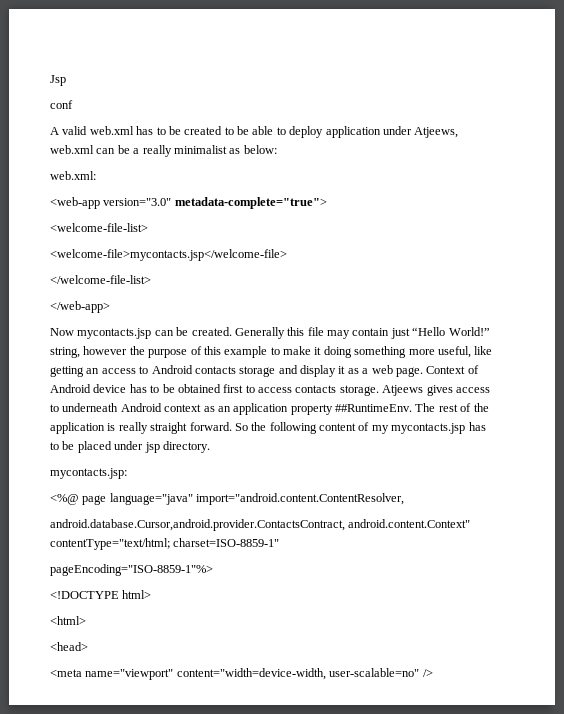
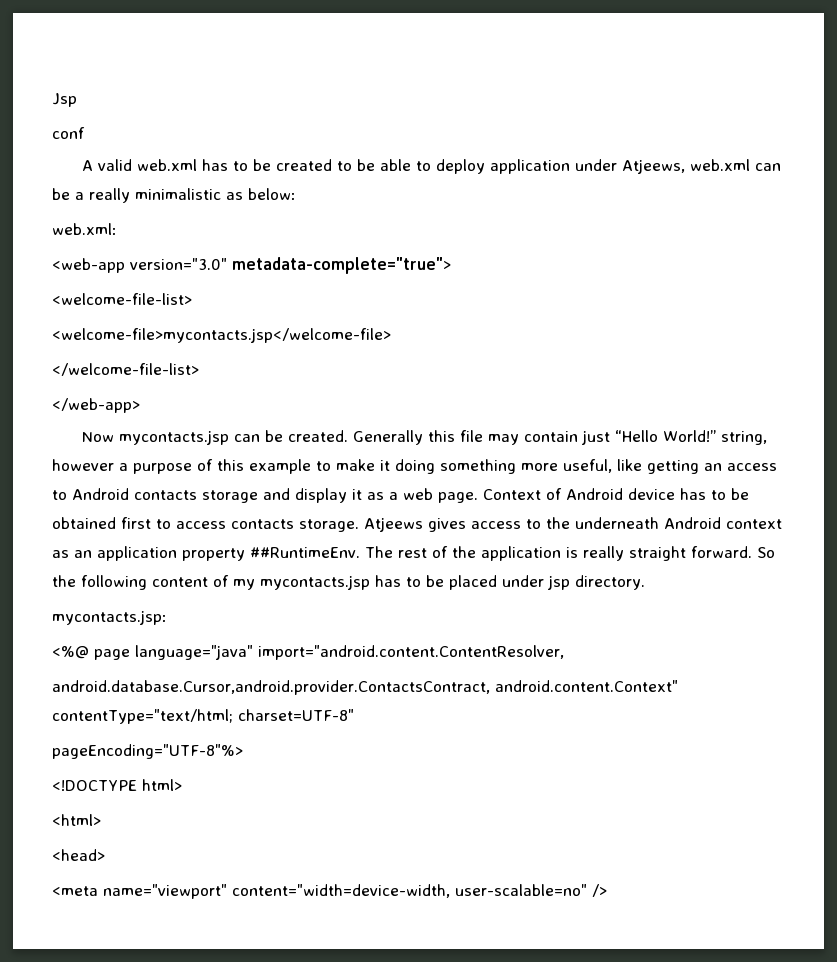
- A valid web.xml has to be created to be able to deploy application under Atjeews, web.xml can be a really minimalist as below:
+ A valid web.xml has to be created to be able to deploy application under Atjeews, web.xml can be a really minimalistic as below:
- Generally this file may contain just “Hello World!” string, however the purpose of this example to make it doing something more useful, like getting an access to Android contacts storage and display it as a web page.
+ Generally this file may contain just “Hello World!” string, however a purpose of this example to make it doing something more useful, like getting an access to Android contacts storage and display it as a web page.
- Atjeews gives access to underneath Android context as an application property ##RuntimeEnv.
+ Atjeews gives access to the underneath Android context as an application property ##RuntimeEnv.
- android.database.Cursor,android.provider.ContactsContract, android.content.Context" contentType="text/html; charset=ISO-8859-1"
- pageEncoding="ISO-8859-1"%>
+ android.database.Cursor,android.provider.ContactsContract, android.content.Context" contentType="text/html; charset=UTF-8"
+ pageEncoding="UTF-8"%>

